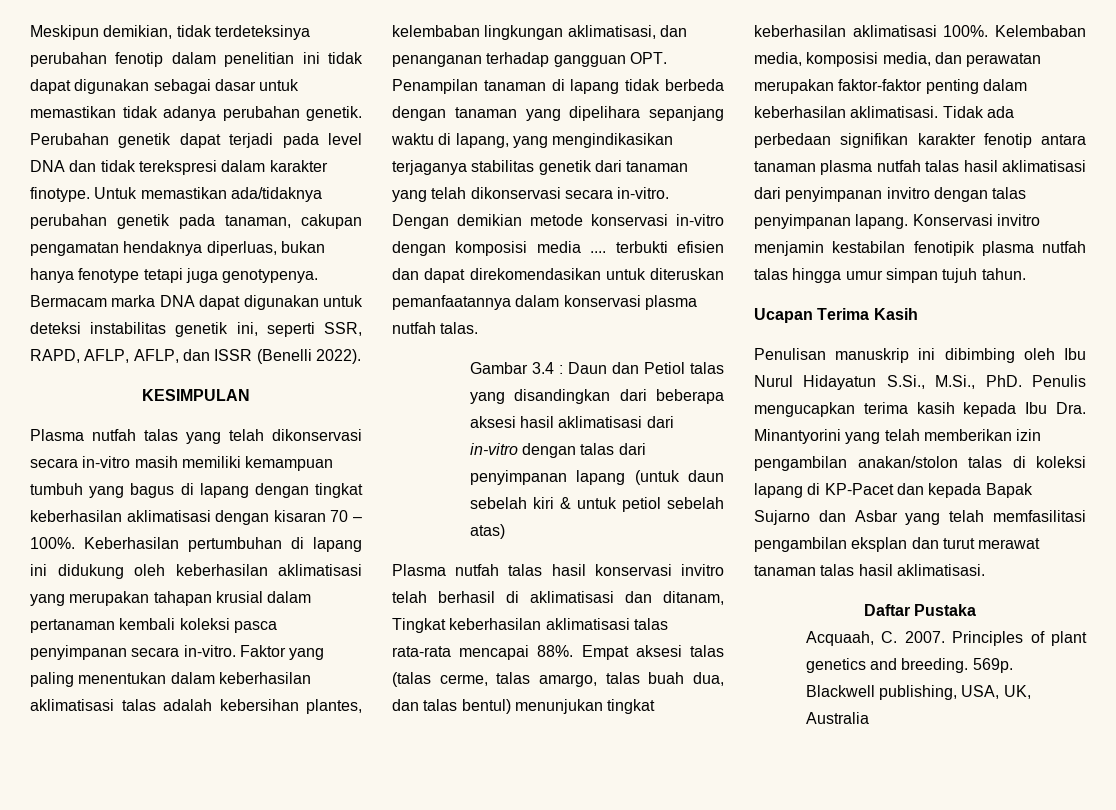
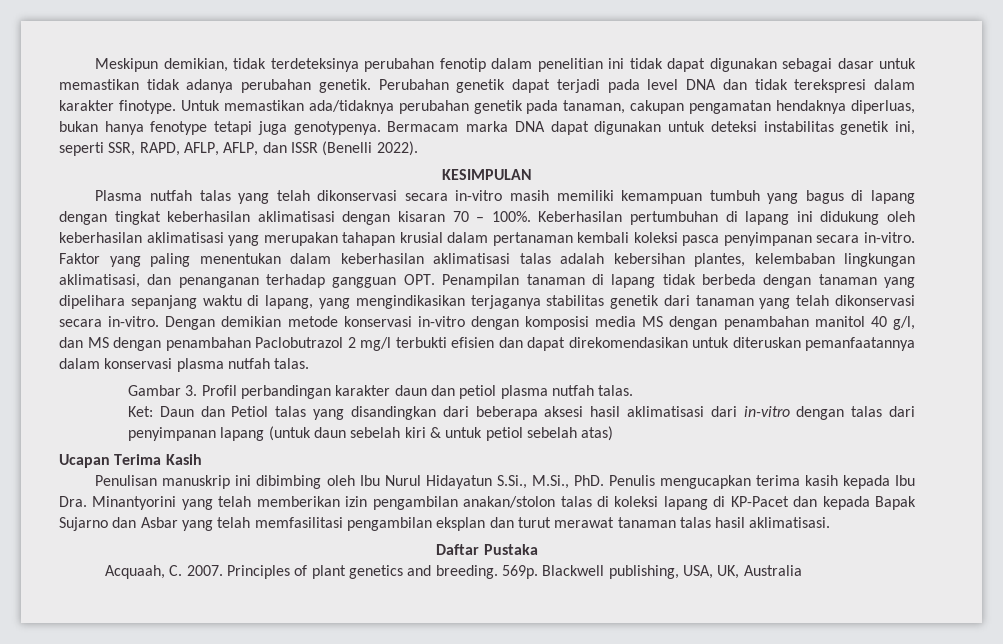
- Dengan demikian metode konservasi in-vitro dengan komposisi media .... terbukti efisien dan dapat direkomendasikan untuk diteruskan pemanfaatannya dalam konservasi plasma nutfah talas.
+ Dengan demikian metode konservasi in-vitro dengan komposisi media MS dengan penambahan manitol 40 g/l, dan MS dengan penambahan Paclobutrazol 2 mg/l terbukti efisien dan dapat direkomendasikan untuk diteruskan pemanfaatannya dalam konservasi plasma nutfah talas.
- Gambar 3.4 : Daun dan Petiol talas yang disandingkan dari beberapa aksesi hasil aklimatisasi dari in-vitro dengan talas dari penyimpanan lapang (untuk daun sebelah kiri & untuk petiol sebelah atas)
+ Gambar 3. Profil perbandingan karakter daun dan petiol plasma nutfah talas.
+ Ket: Daun dan Petiol talas yang disandingkan dari beberapa aksesi hasil aklimatisasi dari in-vitro dengan talas dari penyimpanan lapang (untuk daun sebelah kiri & untuk petiol sebelah atas)
- Plasma nutfah talas hasil konservasi invitro telah berhasil di aklimatisasi dan ditanam, Tingkat keberhasilan aklimatisasi talas rata-rata mencapai 88%. Empat aksesi talas (talas cerme, talas amargo, talas buah dua, dan talas bentul) menunjukan tingkat keberhasilan aklimatisasi 100%. Kelembaban media, komposisi media, dan perawatan merupakan faktor-faktor penting dalam keberhasilan aklimatisasi. Tidak ada perbedaan signifikan karakter fenotip antara tanaman plasma nutfah talas hasil aklimatisasi dari penyimpanan invitro dengan talas penyimpanan lapang. Konservasi invitro menjamin kestabilan fenotipik plasma nutfah talas hingga umur simpan tujuh tahun.

